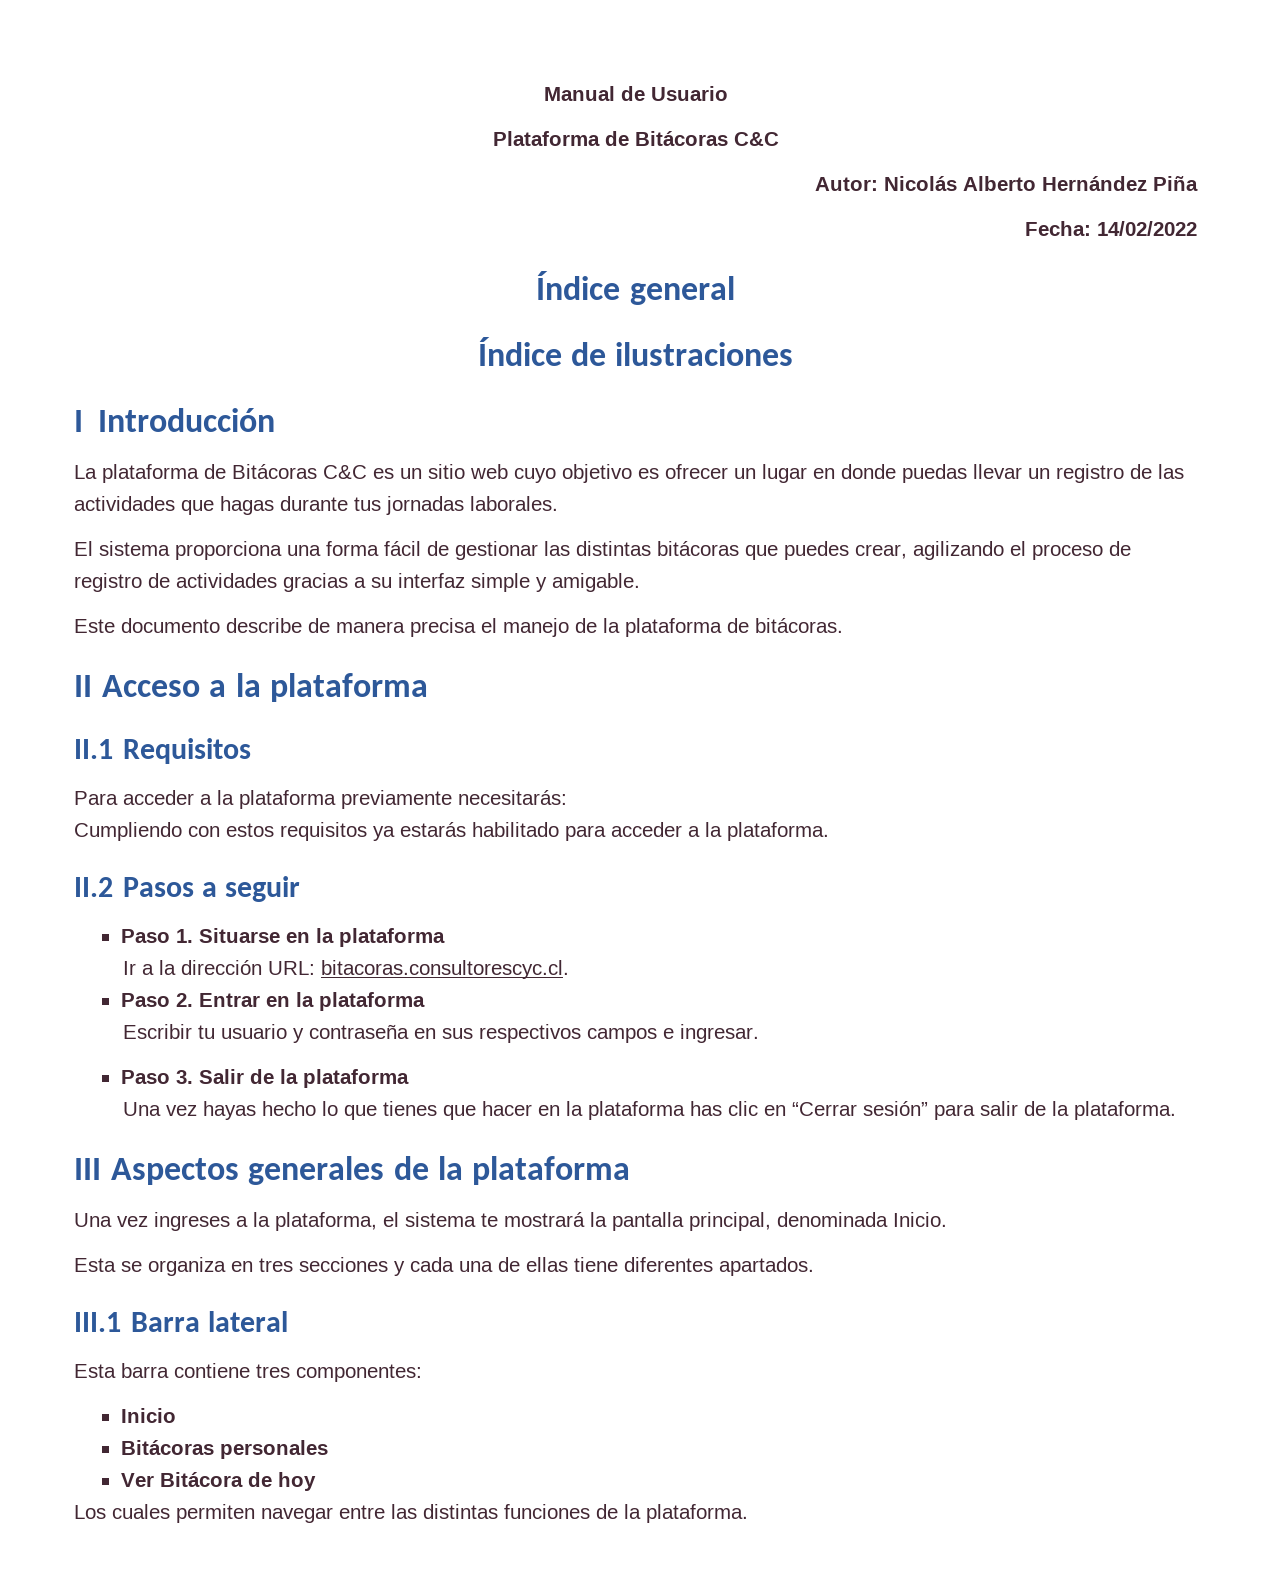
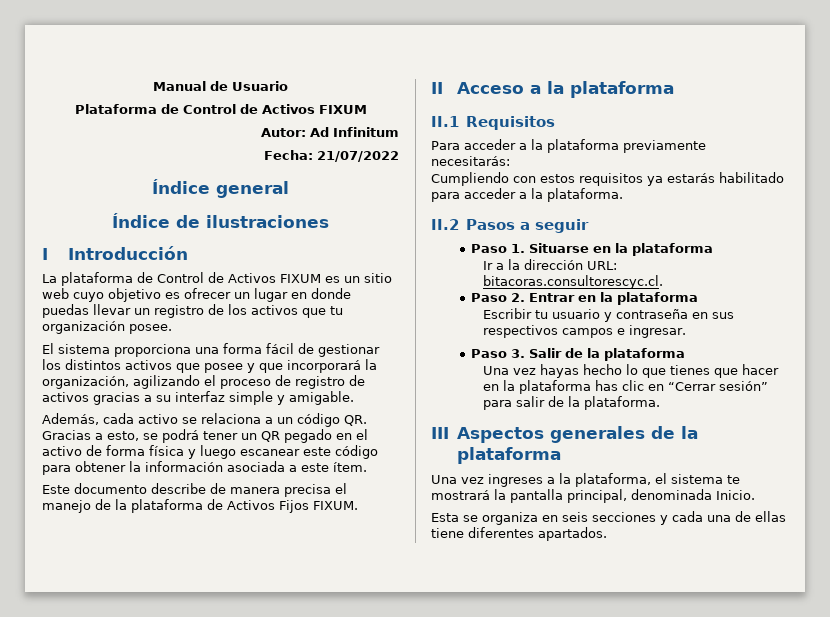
- Plataforma de Bitácoras C&C
- Autor: Nicolás Alberto Hernández Piña
+ Plataforma de Control de Activos FIXUM
+ Autor: Ad Infinitum
- Fecha: 14/02/2022
+ Fecha: 21/07/2022
- La plataforma de Bitácoras C&C es un sitio web cuyo objetivo es ofrecer un lugar en donde puedas llevar un registro de las actividades que hagas durante tus jornadas laborales.
+ La plataforma de Control de Activos FIXUM es un sitio web cuyo objetivo es ofrecer un lugar en donde puedas llevar un registro de los activos que tu organización posee.
- El sistema proporciona una forma fácil de gestionar las distintas bitácoras que puedes crear, agilizando el proceso de registro de actividades gracias a su interfaz simple y amigable.
+ El sistema proporciona una forma fácil de gestionar los distintos activos que posee y que incorporará la organización, agilizando el proceso de registro de activos gracias a su interfaz simple y amigable.
+ Además, cada activo se relaciona a un código QR. Gracias a esto, se podrá tener un QR pegado en el activo de forma física y luego escanear este código para obtener la información asociada a este ítem.
- Este documento describe de manera precisa el manejo de la plataforma de bitácoras.
+ Este documento describe de manera precisa el manejo de la plataforma de Activos Fijos FIXUM.
- Esta se organiza en tres secciones y cada una de ellas tiene diferentes apartados.
+ Esta se organiza en seis secciones y cada una de ellas tiene diferentes apartados.
- III.1 Barra lateral
- Esta barra contiene tres componentes:
- Inicio
- Bitácoras personales
- Ver Bitácora de hoy
- Los cuales permiten navegar entre las distintas funciones de la plataforma.

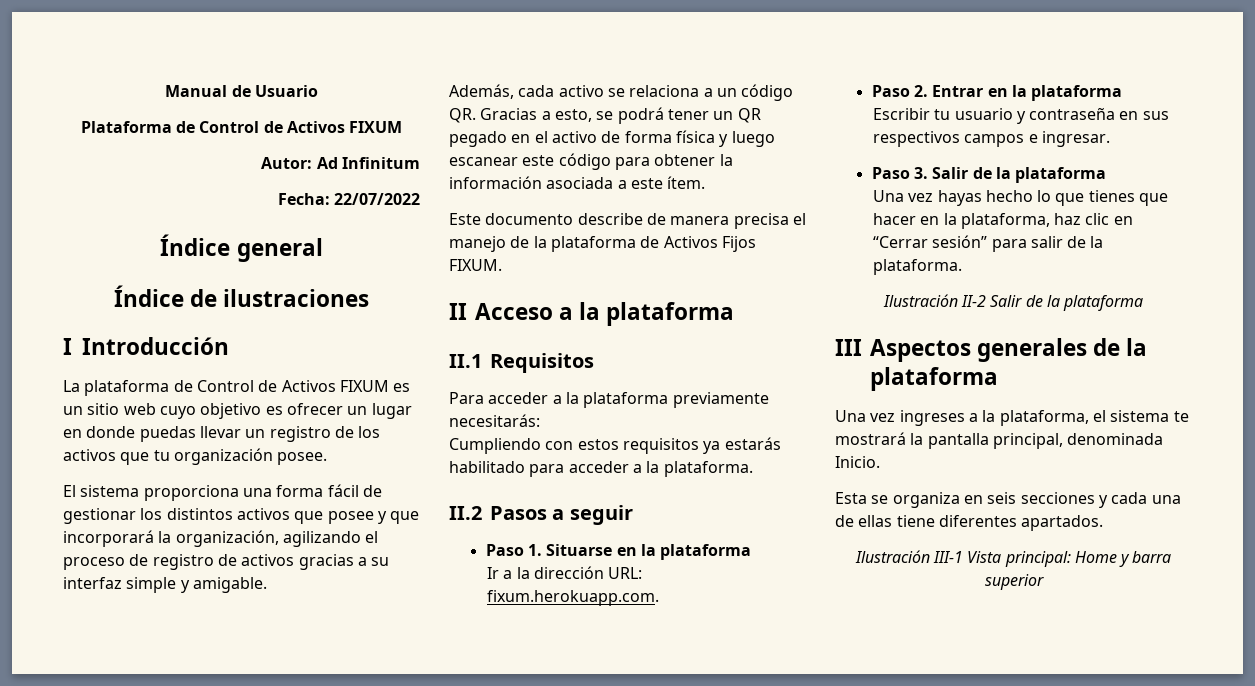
- Fecha: 21/07/2022
+ Fecha: 22/07/2022
- Ir a la dirección URL: bitacoras.consultorescyc.cl.
+ Ir a la dirección URL: fixum.herokuapp.com.
- Una vez hayas hecho lo que tienes que hacer en la plataforma has clic en “Cerrar sesión” para salir de la plataforma.
+ Una vez hayas hecho lo que tienes que hacer en la plataforma, haz clic en “Cerrar sesión” para salir de la plataforma.
+ Ilustración II-2 Salir de la plataforma
+ Ilustración III-1 Vista principal: Home y barra superior

